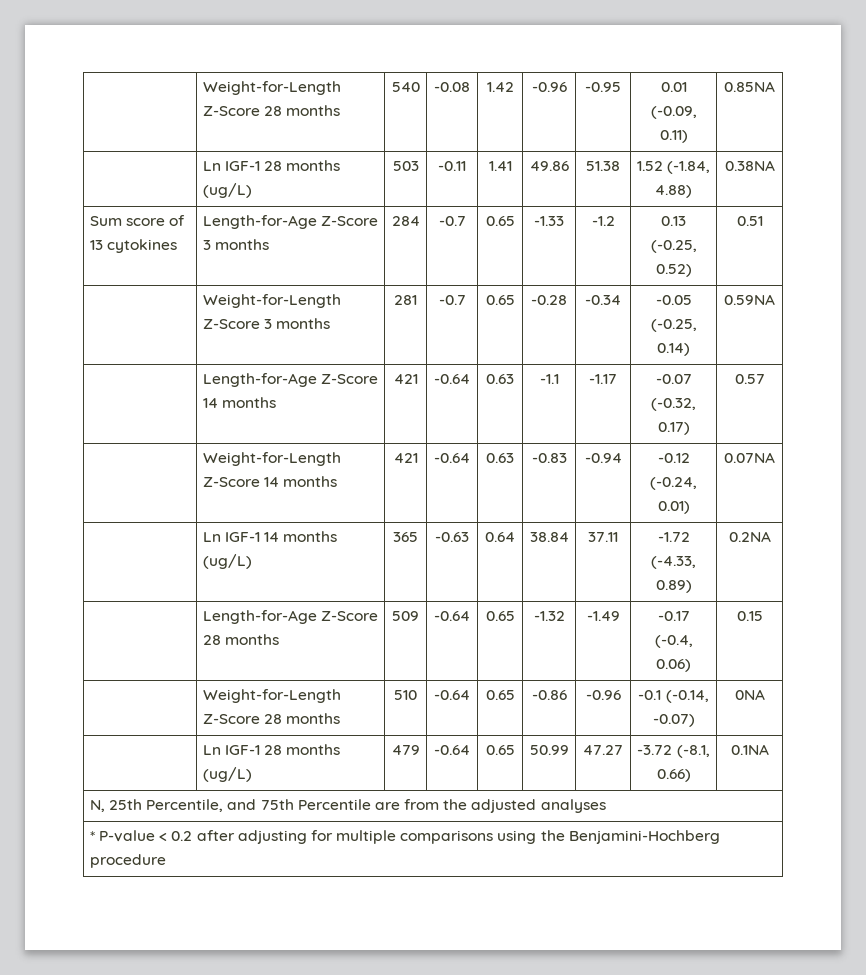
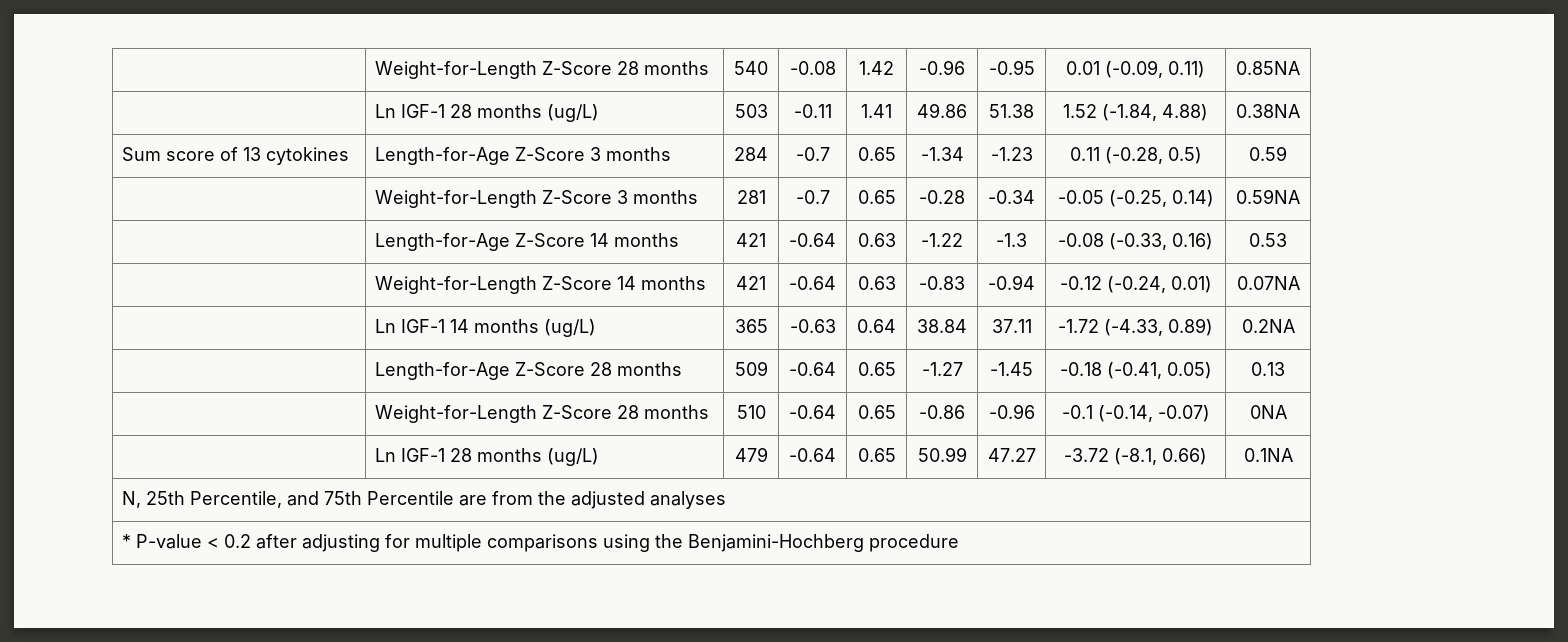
- Sum score of 13 cytokines | Length-for-Age Z-Score 3 months | 284 | -0.7 | 0.65 | -1.33 | -1.2 | 0.13 (-0.25, 0.52) | 0.51
+ Sum score of 13 cytokines | Length-for-Age Z-Score 3 months | 284 | -0.7 | 0.65 | -1.34 | -1.23 | 0.11 (-0.28, 0.5) | 0.59
- | Length-for-Age Z-Score 14 months | 421 | -0.64 | 0.63 | -1.1 | -1.17 | -0.07 (-0.32, 0.17) | 0.57
+ | Length-for-Age Z-Score 14 months | 421 | -0.64 | 0.63 | -1.22 | -1.3 | -0.08 (-0.33, 0.16) | 0.53
- | Length-for-Age Z-Score 28 months | 509 | -0.64 | 0.65 | -1.32 | -1.49 | -0.17 (-0.4, 0.06) | 0.15
+ | Length-for-Age Z-Score 28 months | 509 | -0.64 | 0.65 | -1.27 | -1.45 | -0.18 (-0.41, 0.05) | 0.13

